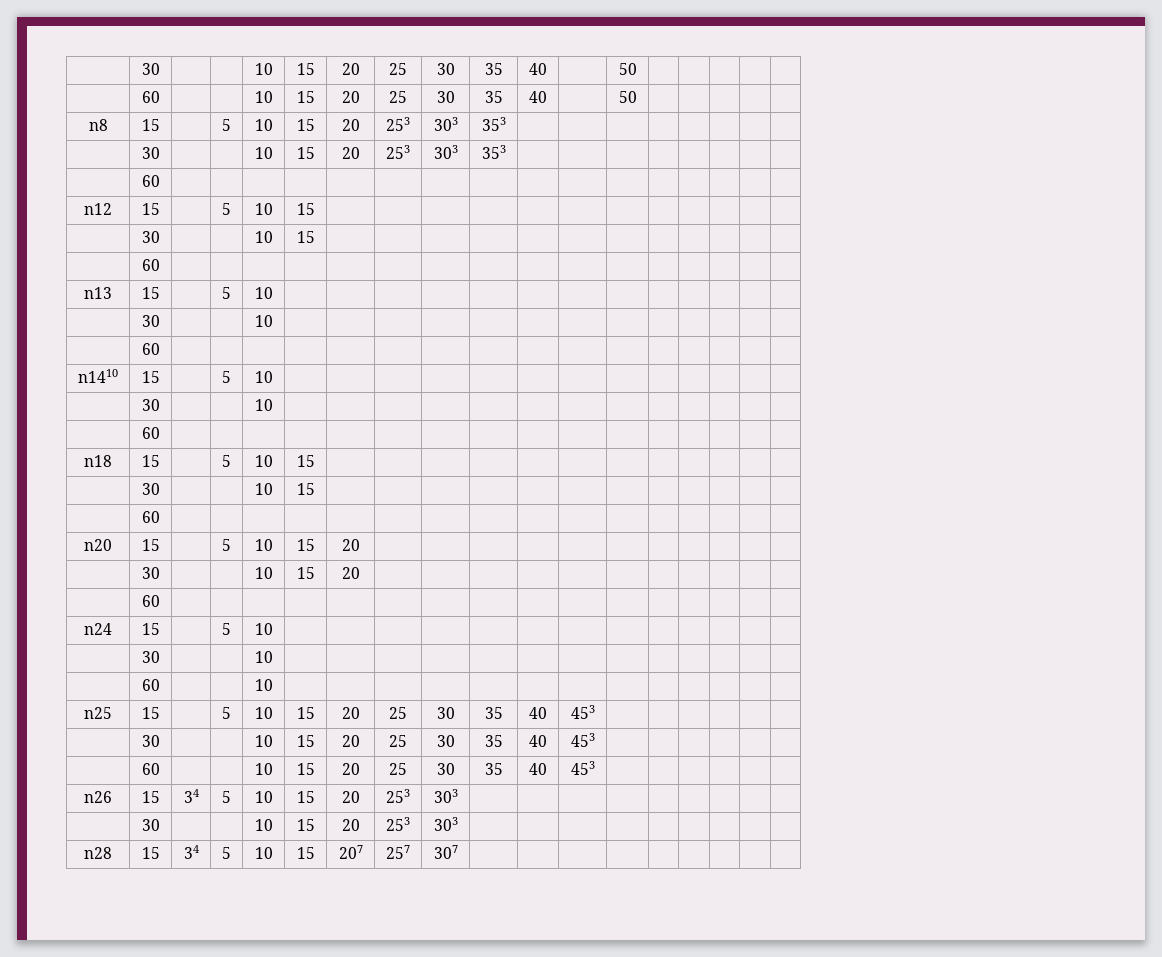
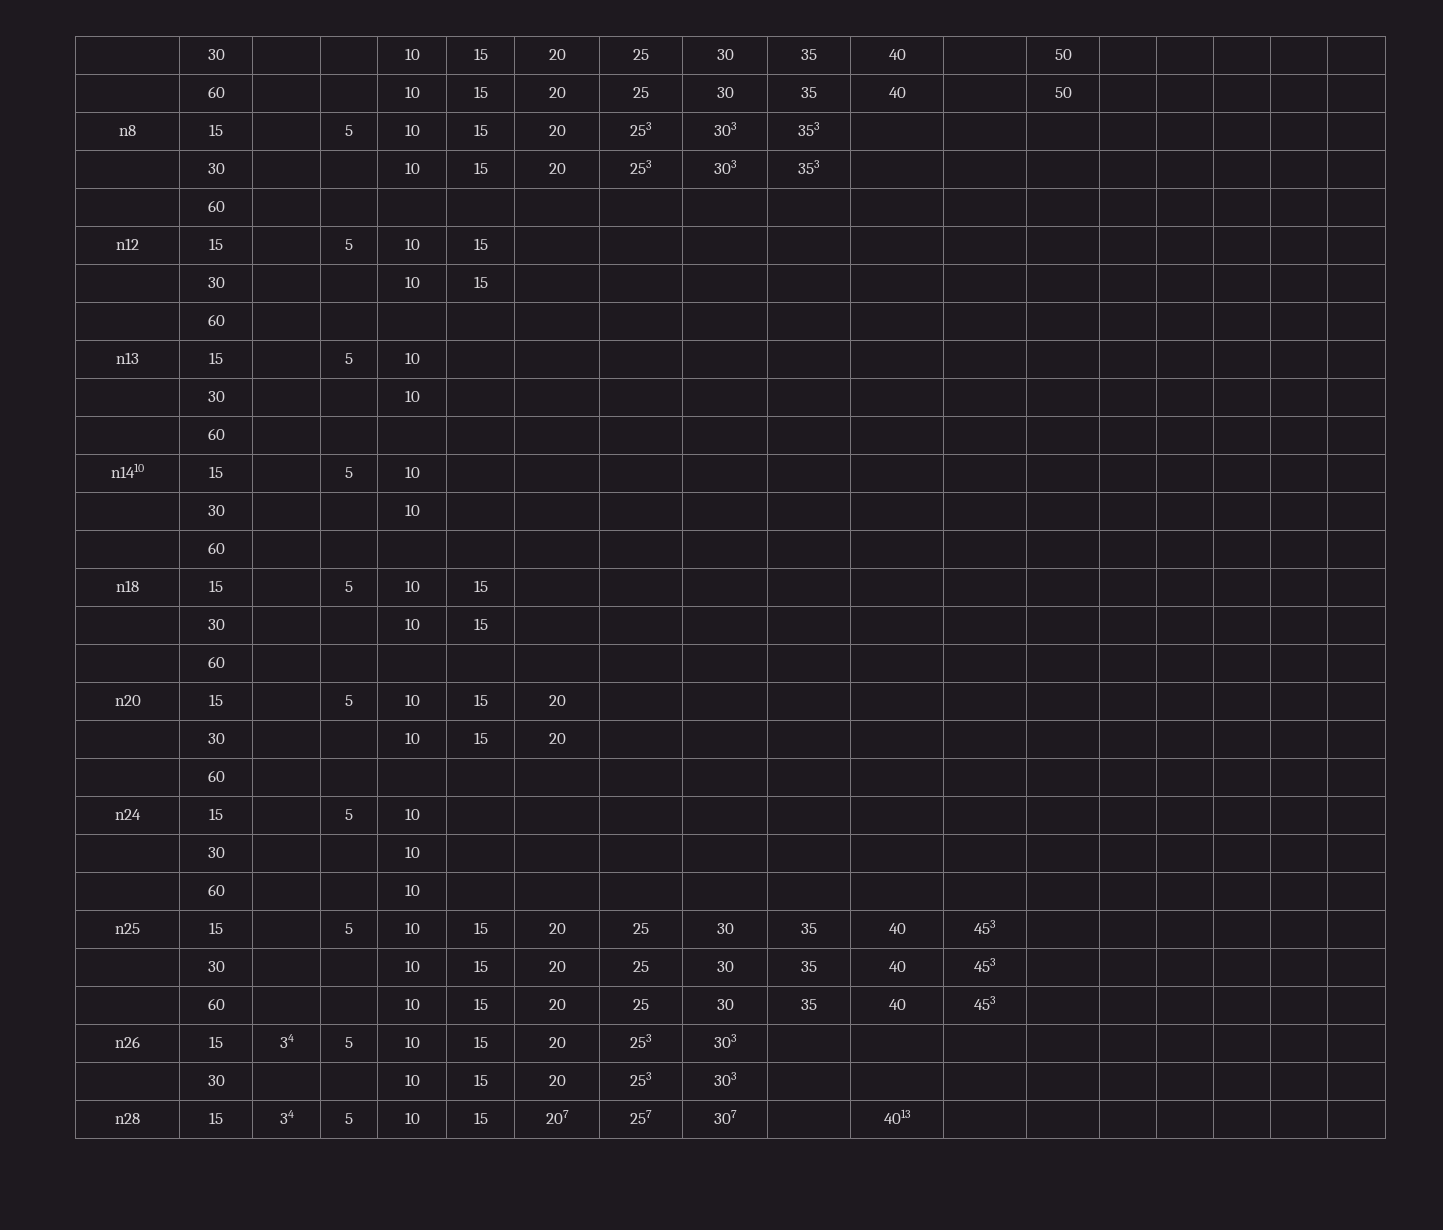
- n28 | 15 | 34 | 5 | 10 | 15 | 207 | 257 | 307 | | | | | | | | |
+ n28 | 15 | 34 | 5 | 10 | 15 | 207 | 257 | 307 | | 4013 | | | | | | |

